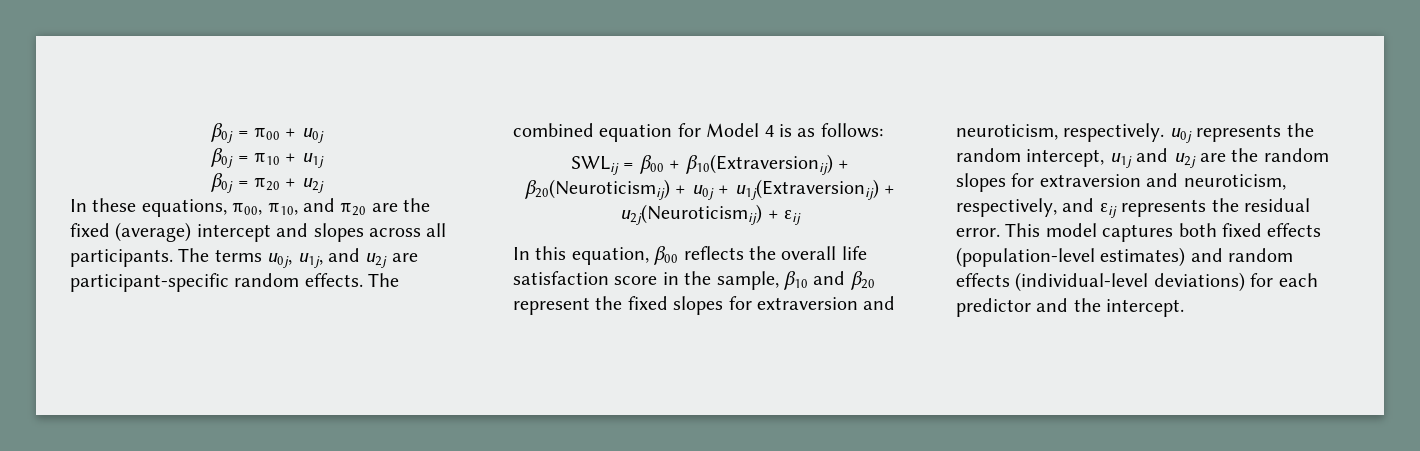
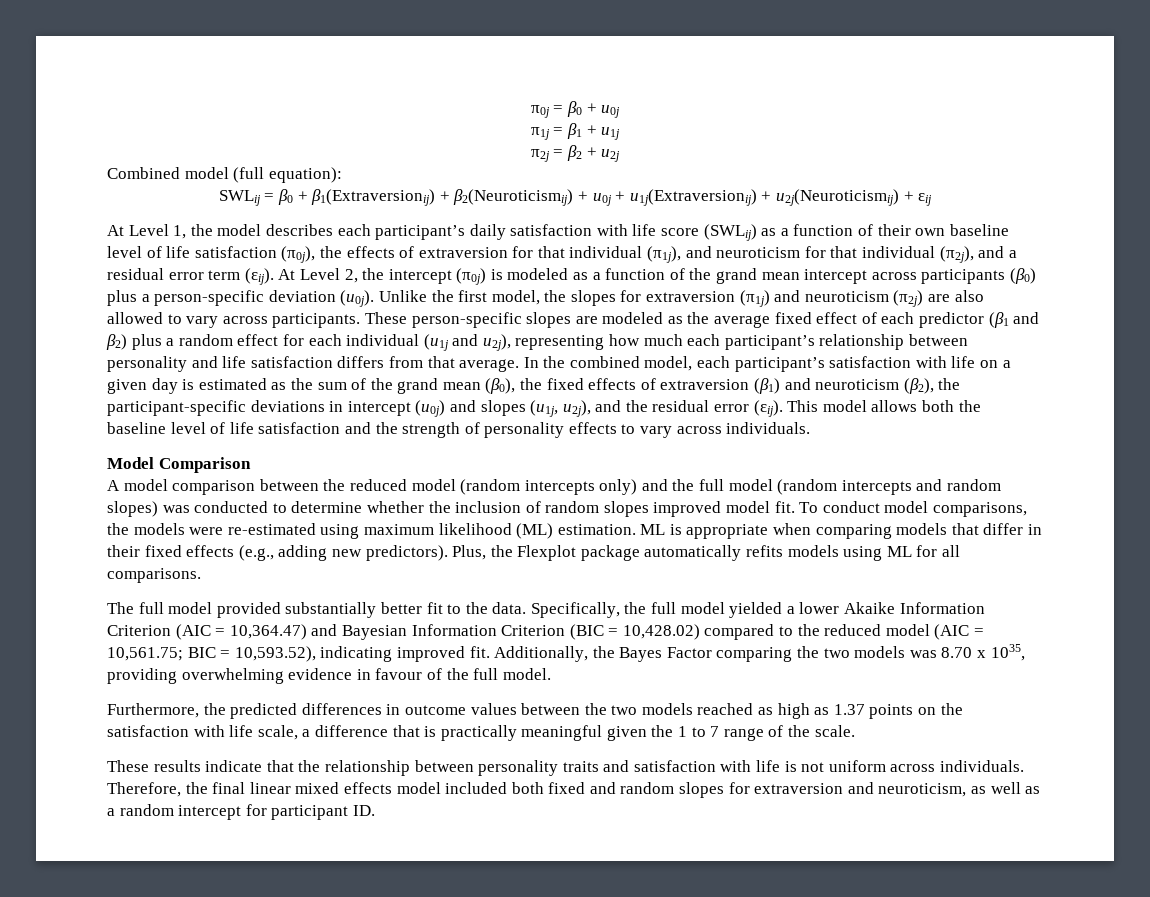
- β0j = π00 + u0j
+ π0j = β0 + u0j
- β0j = π10 + u1j
+ π1j = β1 + u1j
- β0j = π20 + u2j
+ π2j = β2 + u2j
- In these equations, π00, π10, and π20 are the fixed (average) intercept and slopes across all participants. The terms u0j, u1j, and u2j are participant-specific random effects. The combined equation for Model 4 is as follows:
- SWLij = β00 + β10(Extraversionij) + β20(Neuroticismij) + u0j + u1j(Extraversionij) + u2j(Neuroticismij) + εij
+ Combined model (full equation):
+ SWLij = β0 + β1(Extraversionij) + β2(Neuroticismij) + u0j + u1j(Extraversionij) + u2j(Neuroticismij) + εij
- In this equation, β00 reflects the overall life satisfaction score in the sample, β10 and β20 represent the fixed slopes for extraversion and neuroticism, respectively. u0j represents the random intercept, u1j and u2j are the random slopes for extraversion and neuroticism, respectively, and εij represents the residual error. This model captures both fixed effects (population-level estimates) and random effects (individual-level deviations) for each predictor and the intercept.
+ At Level 1, the model describes each participant’s daily satisfaction with life score (SWLij) as a function of their own baseline level of life satisfaction (π0j), the effects of extraversion for that individual (π1j), and neuroticism for that individual (π2j), and a residual error term (εij). At Level 2, the intercept (π0j) is modeled as a function of the grand mean intercept across participants (β0) plus a person-specific deviation (u0j). Unlike the first model, the slopes for extraversion (π1j) and neuroticism (π2j) are also allowed to vary across participants. These person-specific slopes are modeled as the average fixed effect of each predictor (β1 and β2) plus a random effect for each individual (u1j and u2j), representing how much each participant’s relationship between personality and life satisfaction differs from that average. In the combined model, each participant’s satisfaction with life on a given day is estimated as the sum of the grand mean (β0), the fixed effects of extraversion (β1) and neuroticism (β2), the participant-specific deviations in intercept (u0j) and slopes (u1j, u2j), and the residual error (εij). This model allows both the baseline level of life satisfaction and the strength of personality effects to vary across individuals.
+ Model Comparison
+ A model comparison between the reduced model (random intercepts only) and the full model (random intercepts and random slopes) was conducted to determine whether the inclusion of random slopes improved model fit. To conduct model comparisons, the models were re-estimated using maximum likelihood (ML) estimation. ML is appropriate when comparing models that differ in their fixed effects (e.g., adding new predictors). Plus, the Flexplot package automatically refits models using ML for all comparisons.
+ The full model provided substantially better fit to the data. Specifically, the full model yielded a lower Akaike Information Criterion (AIC = 10,364.47) and Bayesian Information Criterion (BIC = 10,428.02) compared to the reduced model (AIC = 10,561.75; BIC = 10,593.52), indicating improved fit. Additionally, the Bayes Factor comparing the two models was 8.70 x 1035, providing overwhelming evidence in favour of the full model.
+ Furthermore, the predicted differences in outcome values between the two models reached as high as 1.37 points on the satisfaction with life scale, a difference that is practically meaningful given the 1 to 7 range of the scale.
+ These results indicate that the relationship between personality traits and satisfaction with life is not uniform across individuals. Therefore, the final linear mixed effects model included both fixed and random slopes for extraversion and neuroticism, as well as a random intercept for participant ID.

